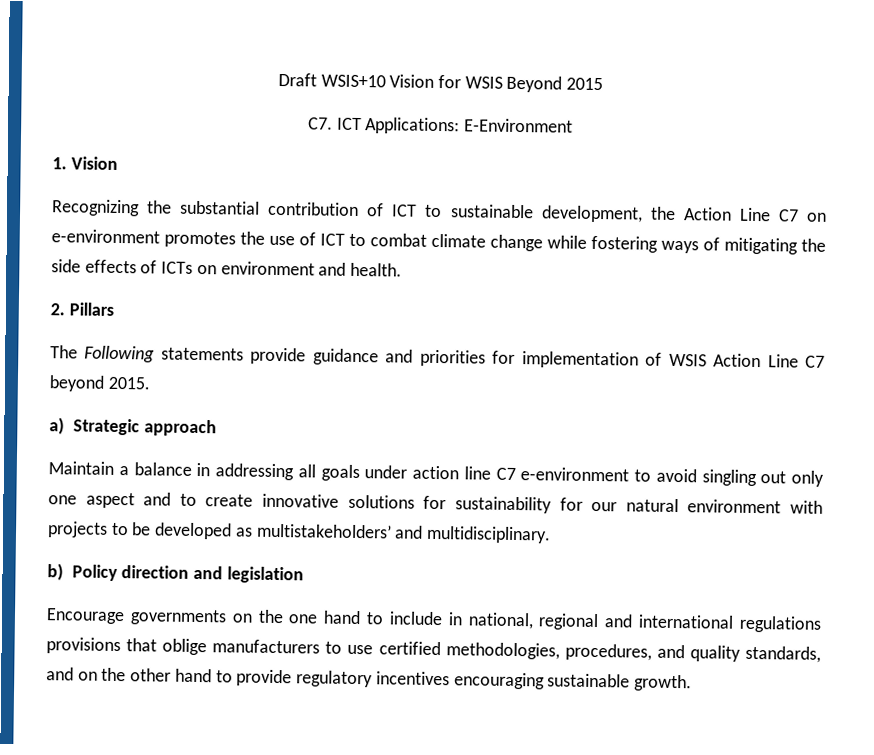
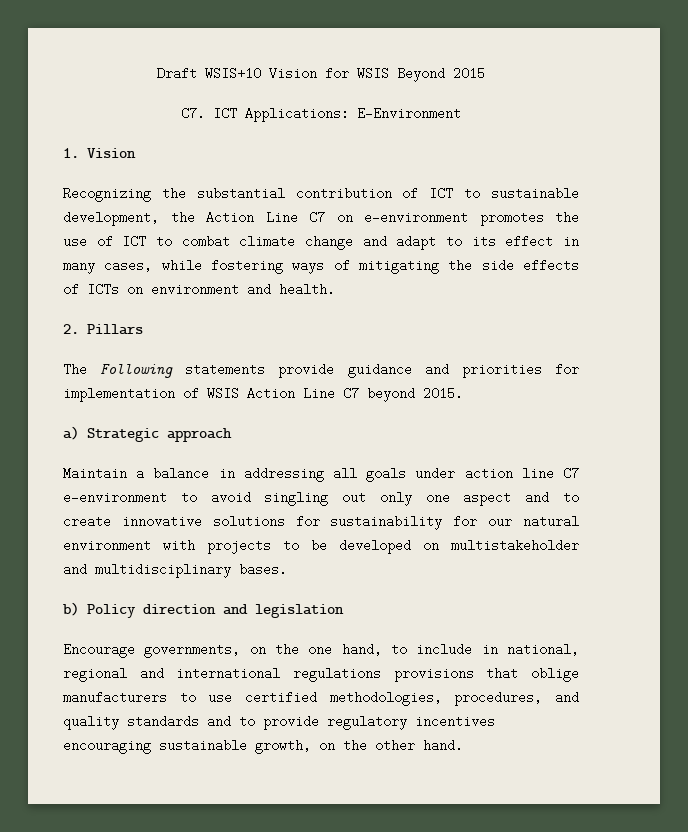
- Recognizing the substantial contribution of ICT to sustainable development, the Action Line C7 on e-environment promotes the use of ICT to combat climate change while fostering ways of mitigating the side effects of ICTs on environment and health.
+ Recognizing the substantial contribution of ICT to sustainable development, the Action Line C7 on e-environment promotes the use of ICT to combat climate change and adapt to its effect in many cases, while fostering ways of mitigating the side effects of ICTs on environment and health.
- Maintain a balance in addressing all goals under action line C7 e-environment to avoid singling out only one aspect and to create innovative solutions for sustainability for our natural environment with projects to be developed as multistakeholders’ and multidisciplinary.
+ Maintain a balance in addressing all goals under action line C7 e-environment to avoid singling out only one aspect and to create innovative solutions for sustainability for our natural environment with projects to be developed on multistakeholder and multidisciplinary bases.
- Encourage governments on the one hand to include in national, regional and international regulations provisions that oblige manufacturers to use certified methodologies, procedures, and quality standards, and on the other hand to provide regulatory incentives encouraging sustainable growth.
+ Encourage governments, on the one hand, to include in national, regional and international regulations provisions that oblige manufacturers to use certified methodologies, procedures, and quality standards and to provide regulatory incentives encouraging sustainable growth, on the other hand.

